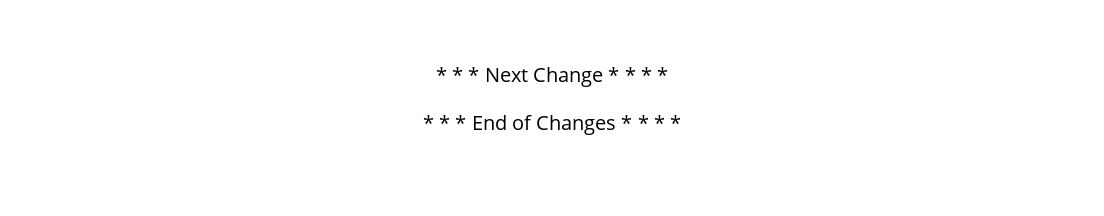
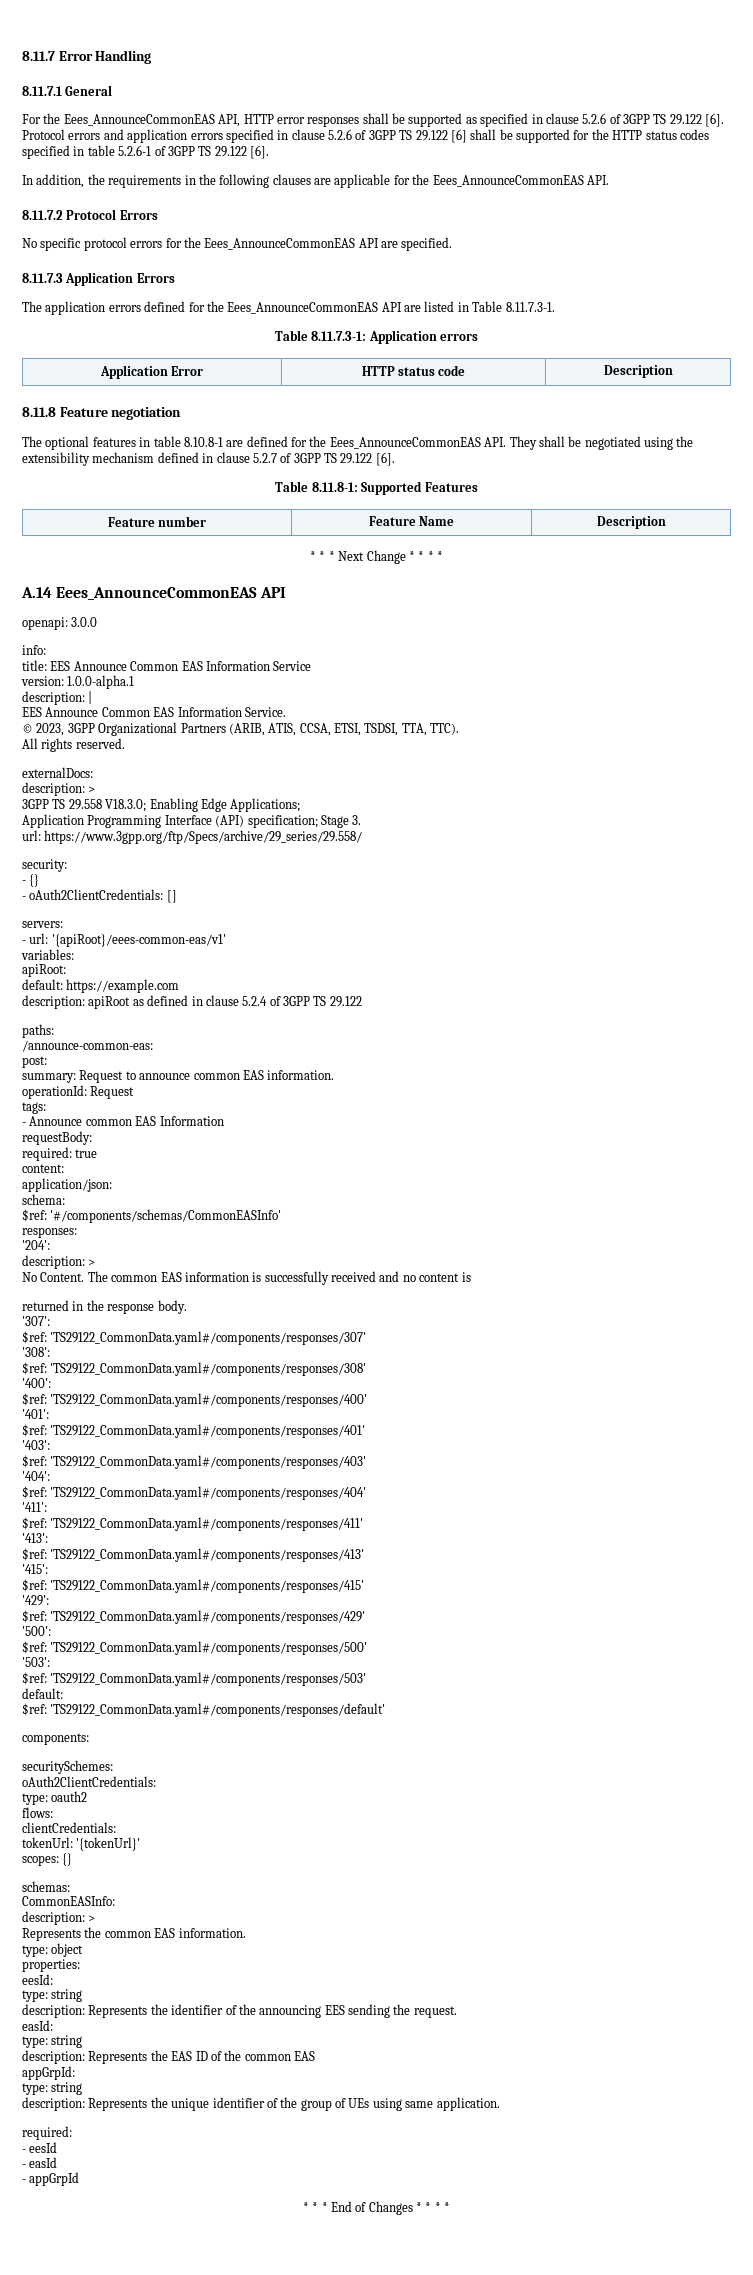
+ 8.11.7 Error Handling
+ 8.11.7.1 General
+ For the Eees_AnnounceCommonEAS API, HTTP error responses shall be supported as specified in clause 5.2.6 of 3GPP TS 29.122 [6]. Protocol errors and application errors specified in clause 5.2.6 of 3GPP TS 29.122 [6] shall be supported for the HTTP status codes specified in table 5.2.6-1 of 3GPP TS 29.122 [6].
+ In addition, the requirements in the following clauses are applicable for the Eees_AnnounceCommonEAS API.
+ 8.11.7.2 Protocol Errors
+ No specific protocol errors for the Eees_AnnounceCommonEAS API are specified.
+ 8.11.7.3 Application Errors
+ The application errors defined for the Eees_AnnounceCommonEAS API are listed in Table 8.11.7.3-1.
+ Table 8.11.7.3-1: Application errors
+ Application Error | HTTP status code | Description
+ 8.11.8 Feature negotiation
+ The optional features in table 8.10.8-1 are defined for the Eees_AnnounceCommonEAS API. They shall be negotiated using the extensibility mechanism defined in clause 5.2.7 of 3GPP TS 29.122 [6].
+ Table 8.11.8-1: Supported Features
+ Feature number | Feature Name | Description
+ A.14 Eees_AnnounceCommonEAS API
+ openapi: 3.0.0
+ info:
+ title: EES Announce Common EAS Information Service
+ version: 1.0.0-alpha.1
+ description: |
+ EES Announce Common EAS Information Service.
+ © 2023, 3GPP Organizational Partners (ARIB, ATIS, CCSA, ETSI, TSDSI, TTA, TTC).
+ All rights reserved.
+ externalDocs:
+ description: >
+ 3GPP TS 29.558 V18.3.0; Enabling Edge Applications;
+ Application Programming Interface (API) specification; Stage 3.
+ url: https://www.3gpp.org/ftp/Specs/archive/29_series/29.558/
+ security:
+ - {}
+ - oAuth2ClientCredentials: []
+ servers:
+ - url: '{apiRoot}/eees-common-eas/v1'
+ variables:
+ apiRoot:
+ default: https://example.com
+ description: apiRoot as defined in clause 5.2.4 of 3GPP TS 29.122
+ paths:
+ /announce-common-eas:
+ post:
+ summary: Request to announce common EAS information.
+ operationId: Request
+ tags:
+ - Announce common EAS Information
+ requestBody:
+ required: true
+ content:
+ application/json:
+ schema:
+ $ref: '#/components/schemas/CommonEASInfo'
+ responses:
+ '204':
+ description: >
+ No Content. The common EAS information is successfully received and no content is
+ returned in the response body.
+ '307':
+ $ref: 'TS29122_CommonData.yaml#/components/responses/307'
+ '308':
+ $ref: 'TS29122_CommonData.yaml#/components/responses/308'
+ '400':
+ $ref: 'TS29122_CommonData.yaml#/components/responses/400'
+ '401':
+ $ref: 'TS29122_CommonData.yaml#/components/responses/401'
+ '403':
+ $ref: 'TS29122_CommonData.yaml#/components/responses/403'
+ '404':
+ $ref: 'TS29122_CommonData.yaml#/components/responses/404'
+ '411':
+ $ref: 'TS29122_CommonData.yaml#/components/responses/411'
+ '413':
+ $ref: 'TS29122_CommonData.yaml#/components/responses/413'
+ '415':
+ $ref: 'TS29122_CommonData.yaml#/components/responses/415'
+ '429':
+ $ref: 'TS29122_CommonData.yaml#/components/responses/429'
+ '500':
+ $ref: 'TS29122_CommonData.yaml#/components/responses/500'
+ '503':
+ $ref: 'TS29122_CommonData.yaml#/components/responses/503'
+ default:
+ $ref: 'TS29122_CommonData.yaml#/components/responses/default'
+ components:
+ securitySchemes:
+ oAuth2ClientCredentials:
+ type: oauth2
+ flows:
+ clientCredentials:
+ tokenUrl: '{tokenUrl}'
+ scopes: {}
+ schemas:
+ CommonEASInfo:
+ description: >
+ Represents the common EAS information.
+ type: object
+ properties:
+ eesId:
+ type: string
+ description: Represents the identifier of the announcing EES sending the request.
+ easId:
+ type: string
+ description: Represents the EAS ID of the common EAS
+ appGrpId:
+ type: string
+ description: Represents the unique identifier of the group of UEs using same application.
+ required:
+ - eesId
+ - easId
+ - appGrpId

